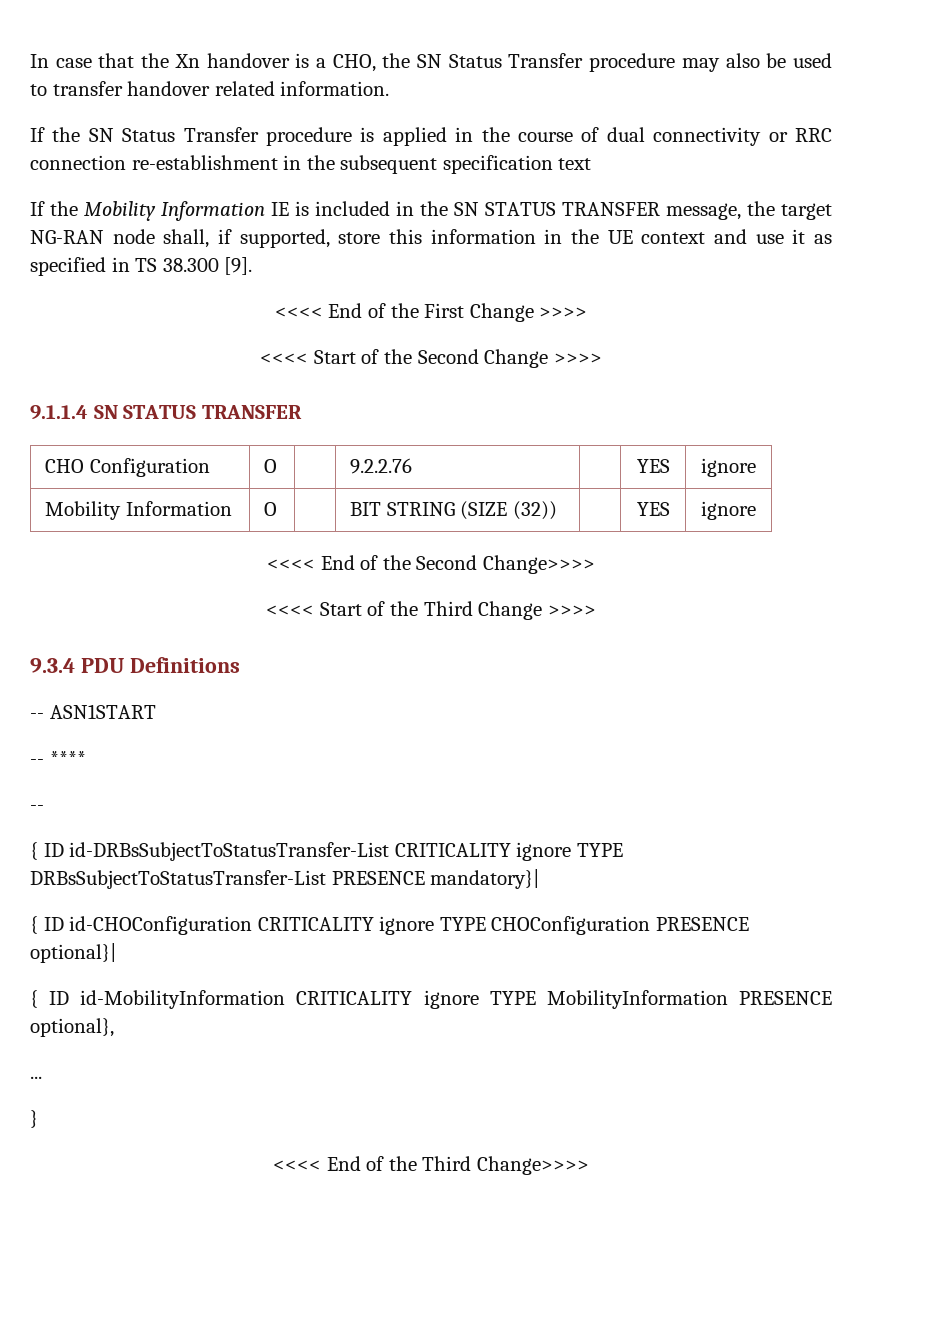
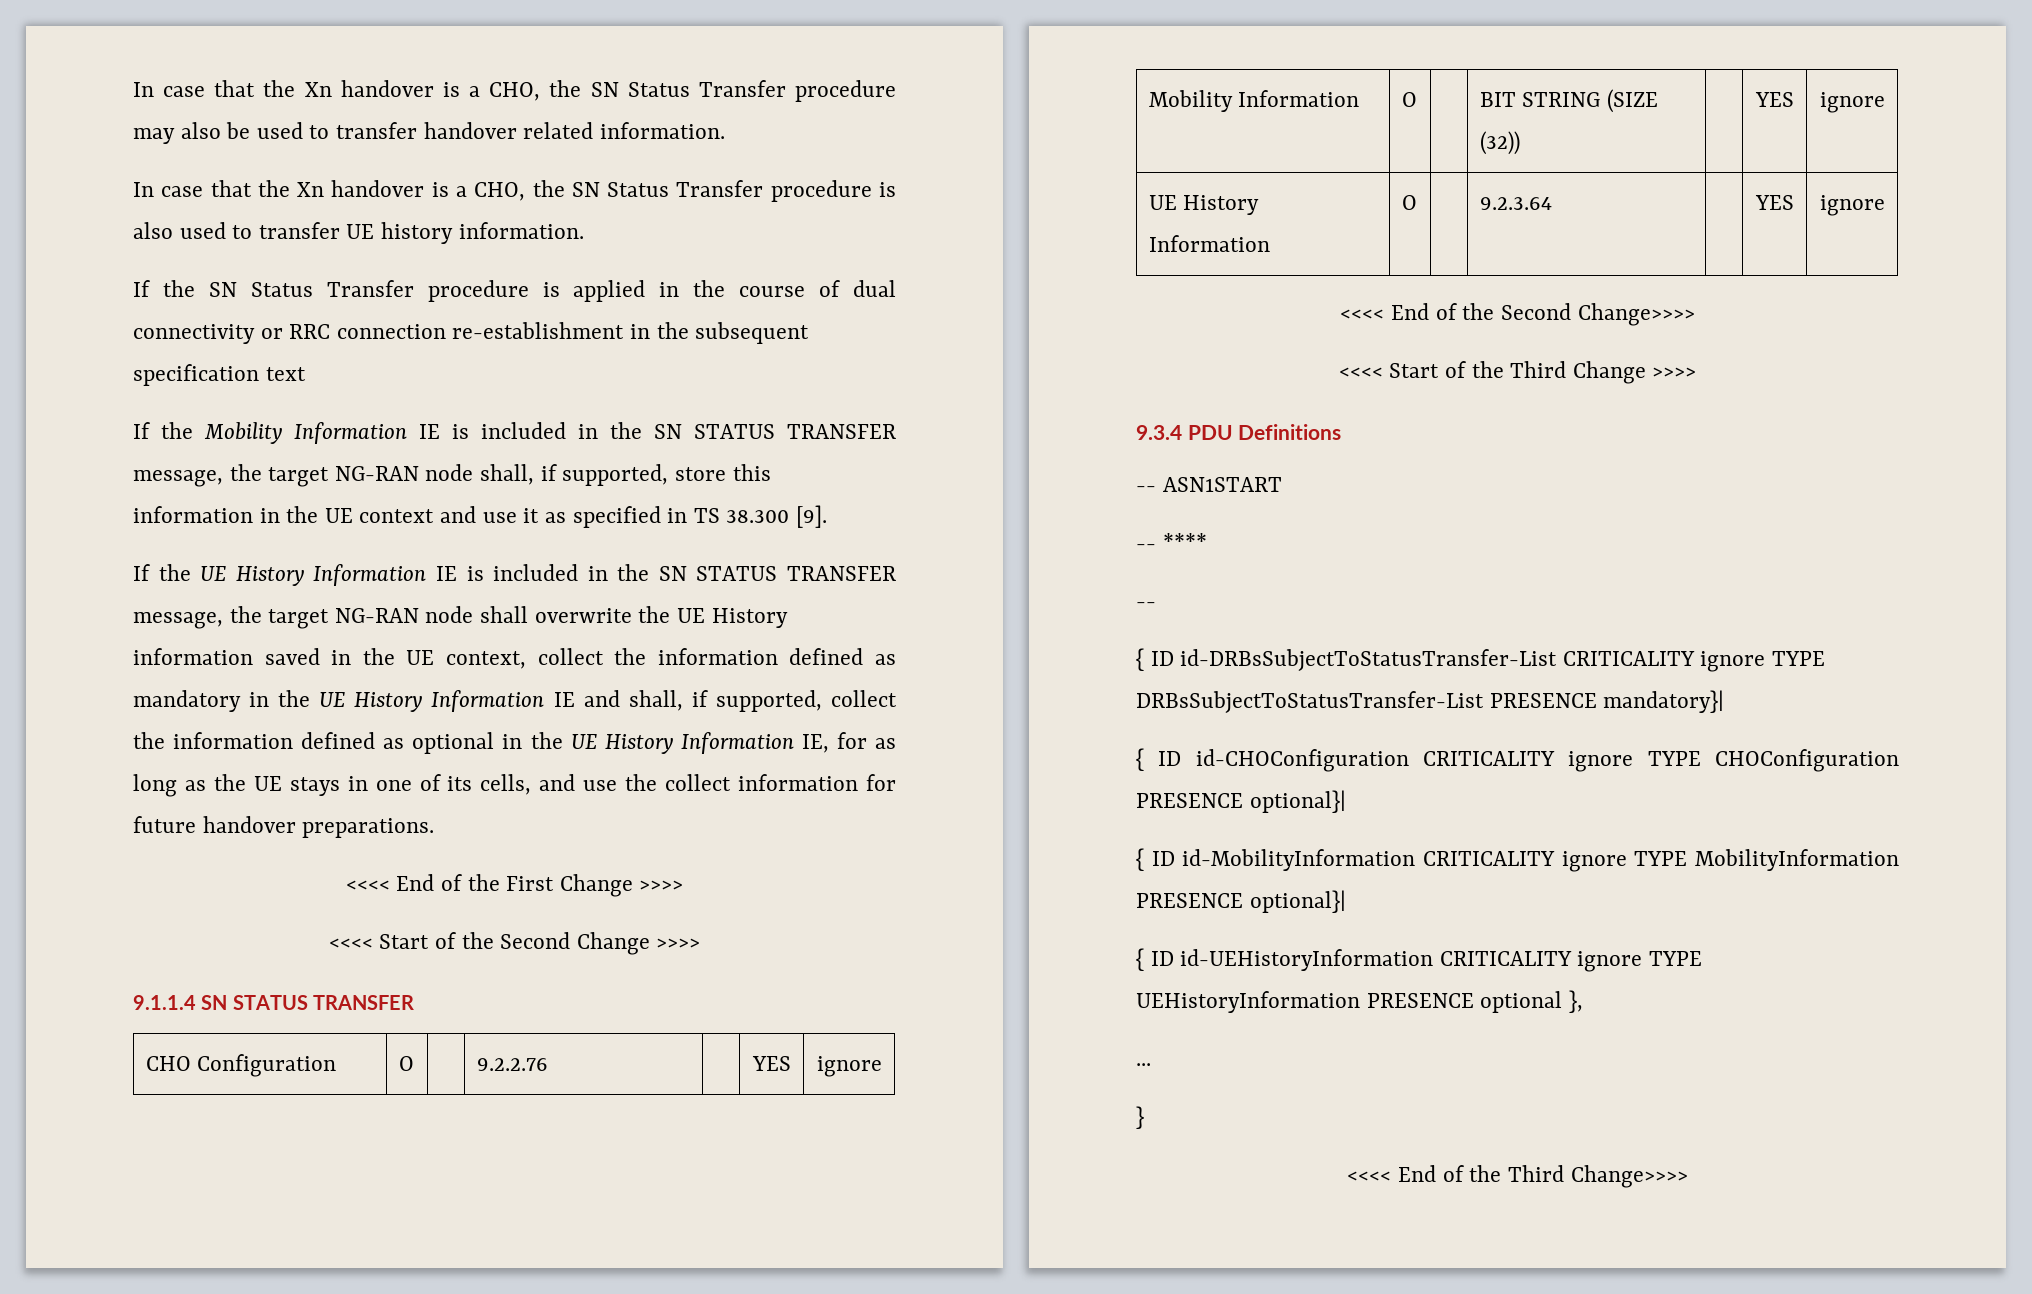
+ In case that the Xn handover is a CHO, the SN Status Transfer procedure is also used to transfer UE history information.
+ If the UE History Information IE is included in the SN STATUS TRANSFER message, the target NG-RAN node shall overwrite the UE History information saved in the UE context, collect the information defined as mandatory in the UE History Information IE and shall, if supported, collect the information defined as optional in the UE History Information IE, for as long as the UE stays in one of its cells, and use the collect information for future handover preparations.
+ UE History Information | O | | 9.2.3.64 | | YES | ignore
- { ID id-MobilityInformation CRITICALITY ignore TYPE MobilityInformation PRESENCE optional},
+ { ID id-MobilityInformation CRITICALITY ignore TYPE MobilityInformation PRESENCE optional}|
+ { ID id-UEHistoryInformation CRITICALITY ignore TYPE UEHistoryInformation PRESENCE optional },

